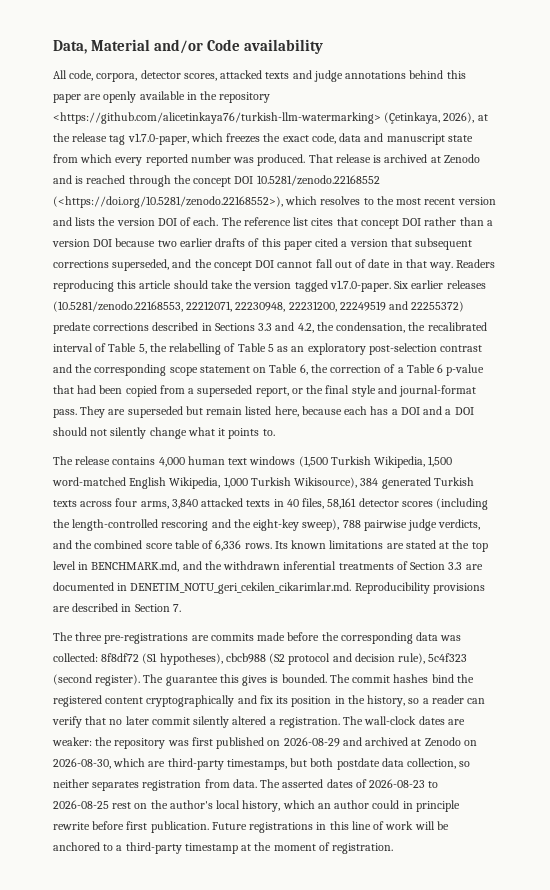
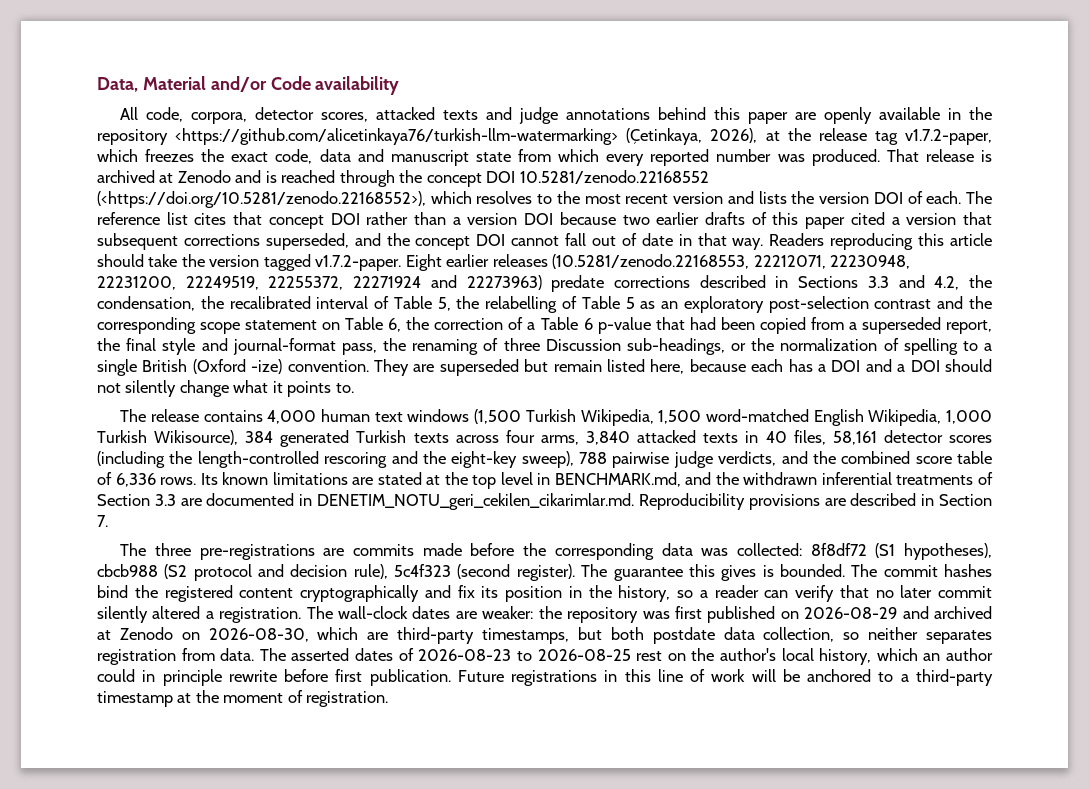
- All code, corpora, detector scores, attacked texts and judge annotations behind this paper are openly available in the repository <https://github.com/alicetinkaya76/turkish-llm-watermarking> (Çetinkaya, 2026), at the release tag v1.7.0-paper, which freezes the exact code, data and manuscript state from which every reported number was produced.
+ All code, corpora, detector scores, attacked texts and judge annotations behind this paper are openly available in the repository <https://github.com/alicetinkaya76/turkish-llm-watermarking> (Çetinkaya, 2026), at the release tag v1.7.2-paper, which freezes the exact code, data and manuscript state from which every reported number was produced.
- Readers reproducing this article should take the version tagged v1.7.0-paper. Six earlier releases (10.5281/zenodo.22168553, 22212071, 22230948, 22231200, 22249519 and 22255372) predate corrections described in Sections 3.3 and 4.2, the condensation, the recalibrated interval of Table 5, the relabelling of Table 5 as an exploratory post-selection contrast and the corresponding scope statement on Table 6, the correction of a Table 6 p-value that had been copied from a superseded report, or the final style and journal-format pass.
+ Readers reproducing this article should take the version tagged v1.7.2-paper. Eight earlier releases (10.5281/zenodo.22168553, 22212071, 22230948, 22231200, 22249519, 22255372, 22271924 and 22273963) predate corrections described in Sections 3.3 and 4.2, the condensation, the recalibrated interval of Table 5, the relabelling of Table 5 as an exploratory post-selection contrast and the corresponding scope statement on Table 6, the correction of a Table 6 p-value that had been copied from a superseded report, the final style and journal-format pass, the renaming of three Discussion sub-headings, or the normalization of spelling to a single British (Oxford -ize) convention.

